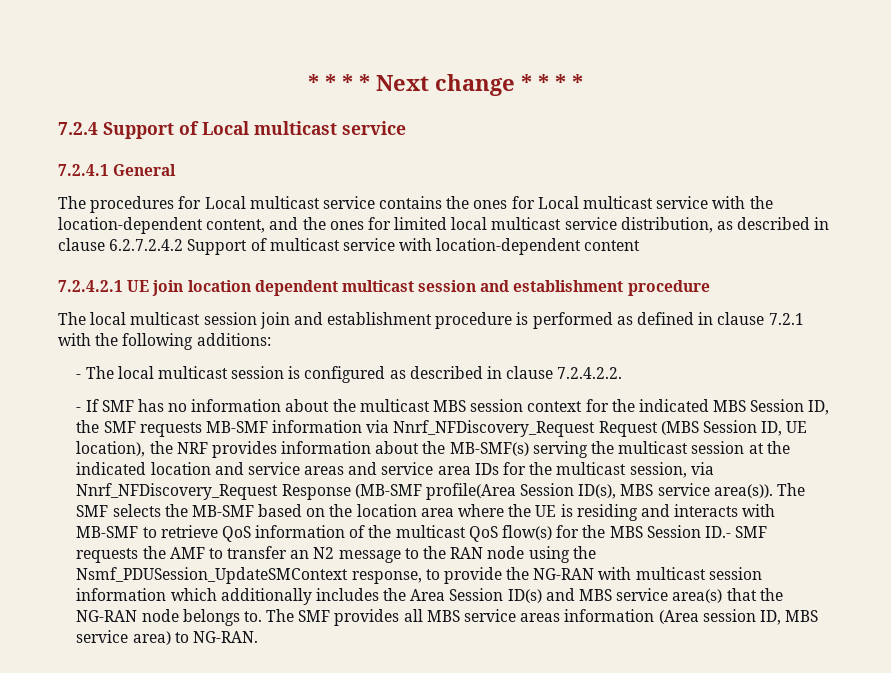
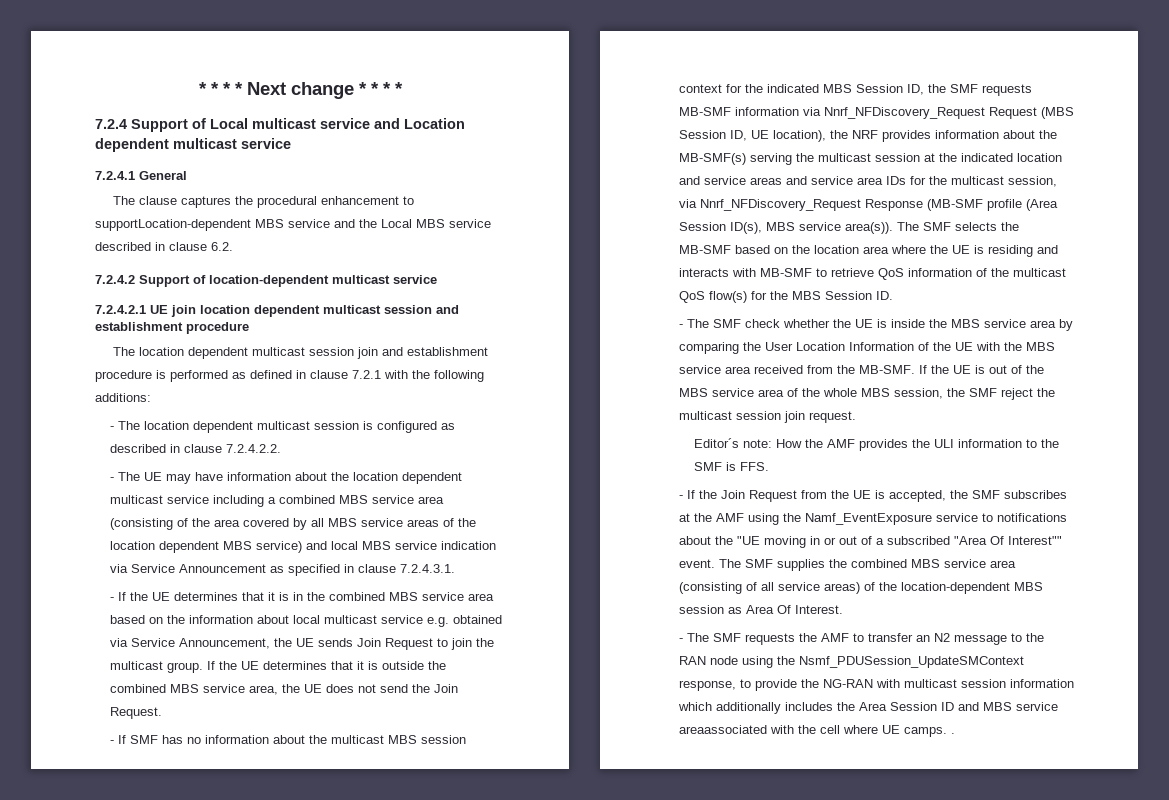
- 7.2.4 Support of Local multicast service
+ 7.2.4 Support of Local multicast service and Location dependent multicast service
  7.2.4.1 General
- The procedures for Local multicast service contains the ones for Local multicast service with the location-dependent content, and the ones for limited local multicast service distribution, as described in clause 6.2.7.2.4.2 Support of multicast service with location-dependent content
+ The clause captures the procedural enhancement to supportLocation-dependent MBS service and the Local MBS service described in clause 6.2.
+ 7.2.4.2 Support of location-dependent multicast service
- The local multicast session join and establishment procedure is performed as defined in clause 7.2.1 with the following additions:
+ The location dependent multicast session join and establishment procedure is performed as defined in clause 7.2.1 with the following additions:
- - The local multicast session is configured as described in clause 7.2.4.2.2.
+ - The location dependent multicast session is configured as described in clause 7.2.4.2.2.
+ - The UE may have information about the location dependent multicast service including a combined MBS service area (consisting of the area covered by all MBS service areas of the location dependent MBS service) and local MBS service indication via Service Announcement as specified in clause 7.2.4.3.1.
+ - If the UE determines that it is in the combined MBS service area based on the information about local multicast service e.g. obtained via Service Announcement, the UE sends Join Request to join the multicast group. If the UE determines that it is outside the combined MBS service area, the UE does not send the Join Request.
- - If SMF has no information about the multicast MBS session context for the indicated MBS Session ID, the SMF requests MB-SMF information via Nnrf_NFDiscovery_Request Request (MBS Session ID, UE location), the NRF provides information about the MB-SMF(s) serving the multicast session at the indicated location and service areas and service area IDs for the multicast session, via Nnrf_NFDiscovery_Request Response (MB-SMF profile(Area Session ID(s), MBS service area(s)).
+ - If SMF has no information about the multicast MBS session context for the indicated MBS Session ID, the SMF requests MB-SMF information via Nnrf_NFDiscovery_Request Request (MBS Session ID, UE location), the NRF provides information about the MB-SMF(s) serving the multicast session at the indicated location and service areas and service area IDs for the multicast session, via Nnrf_NFDiscovery_Request Response (MB-SMF profile (Area Session ID(s), MBS service area(s)).
- The SMF selects the MB-SMF based on the location area where the UE is residing and interacts with MB-SMF to retrieve QoS information of the multicast QoS flow(s) for the MBS Session ID.- SMF requests the AMF to transfer an N2 message to the RAN node using the Nsmf_PDUSession_UpdateSMContext response, to provide the NG-RAN with multicast session information which additionally includes the Area Session ID(s) and MBS service area(s) that the NG-RAN node belongs to. The SMF provides all MBS service areas information (Area session ID, MBS service area) to NG-RAN.
+ The SMF selects the MB-SMF based on the location area where the UE is residing and interacts with MB-SMF to retrieve QoS information of the multicast QoS flow(s) for the MBS Session ID.
+ - The SMF check whether the UE is inside the MBS service area by comparing the User Location Information of the UE with the MBS service area received from the MB-SMF. If the UE is out of the MBS service area of the whole MBS session, the SMF reject the multicast session join request.
+ Editor´s note: How the AMF provides the ULI information to the SMF is FFS.
+ - If the Join Request from the UE is accepted, the SMF subscribes at the AMF using the Namf_EventExposure service to notifications about the "UE moving in or out of a subscribed "Area Of Interest"" event. The SMF supplies the combined MBS service area (consisting of all service areas) of the location-dependent MBS session as Area Of Interest.
+ - The SMF requests the AMF to transfer an N2 message to the RAN node using the Nsmf_PDUSession_UpdateSMContext response, to provide the NG-RAN with multicast session information which additionally includes the Area Session ID and MBS service areaassociated with the cell where UE camps. .

